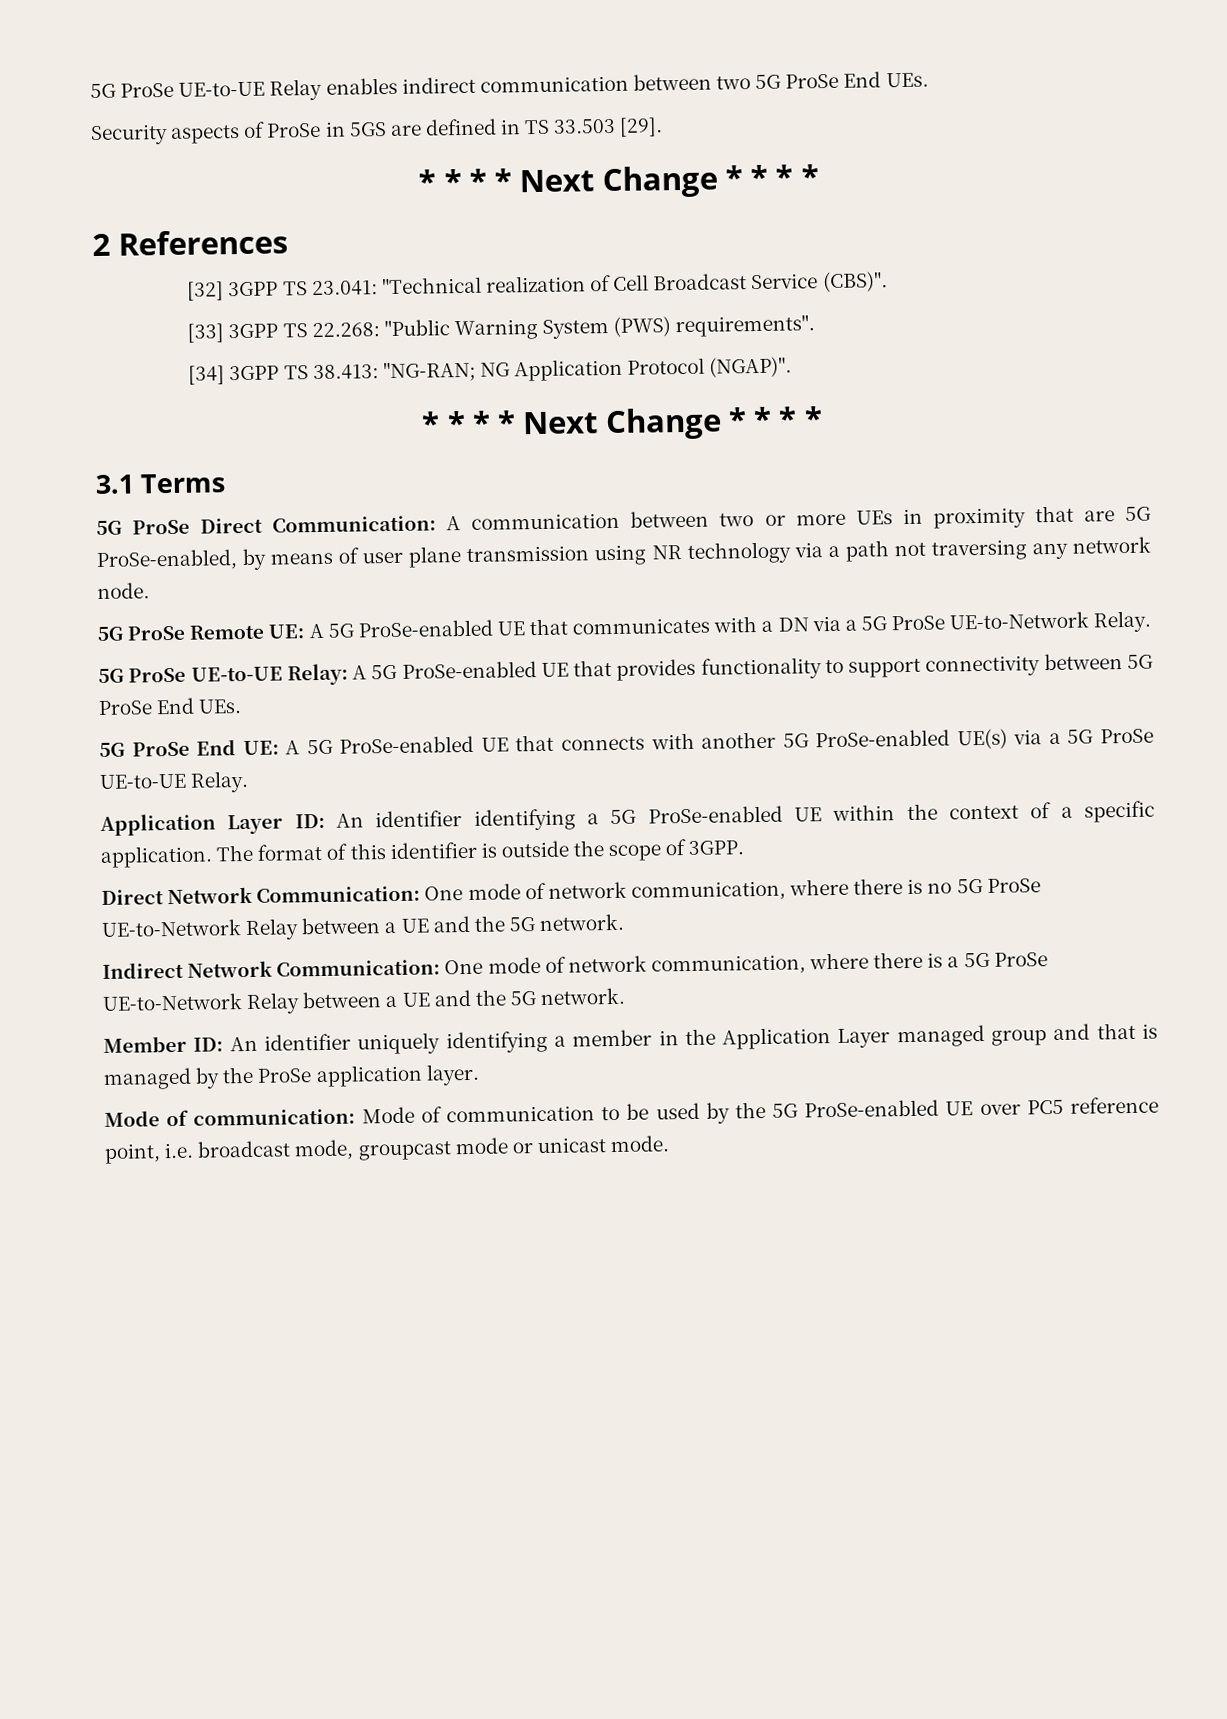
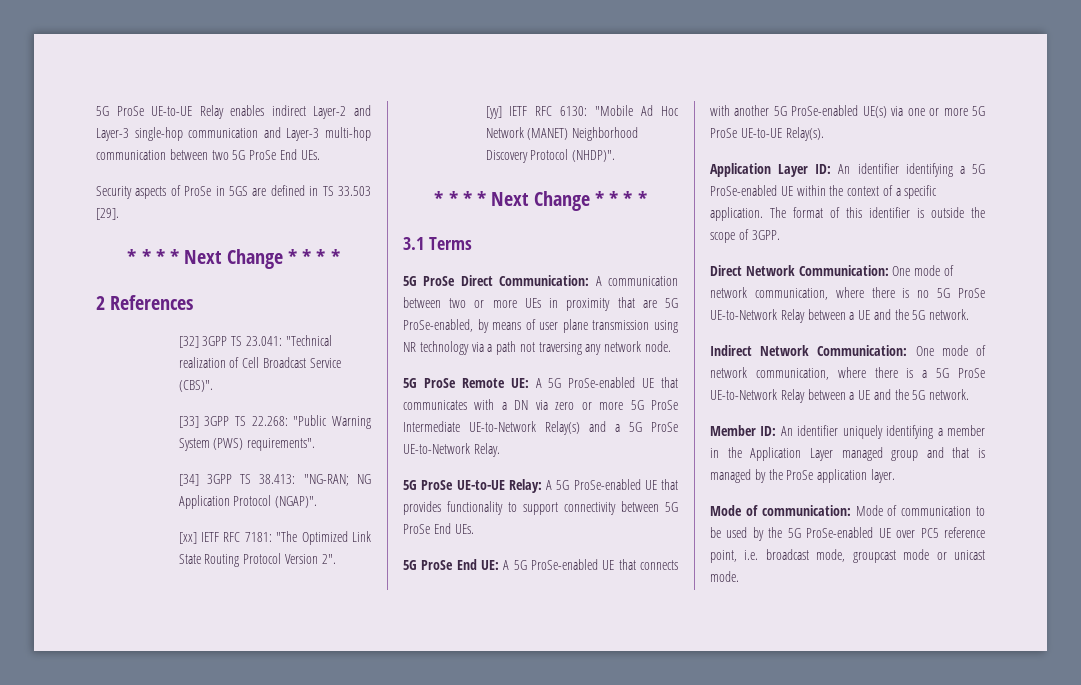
- 5G ProSe UE-to-UE Relay enables indirect communication between two 5G ProSe End UEs.
+ 5G ProSe UE-to-UE Relay enables indirect Layer-2 and Layer-3 single-hop communication and Layer-3 multi-hop communication between two 5G ProSe End UEs.
+ [xx] IETF RFC 7181: "The Optimized Link State Routing Protocol Version 2".
+ [yy] IETF RFC 6130: "Mobile Ad Hoc Network (MANET) Neighborhood Discovery Protocol (NHDP)".
- 5G ProSe Remote UE: A 5G ProSe-enabled UE that communicates with a DN via a 5G ProSe UE-to-Network Relay.
+ 5G ProSe Remote UE: A 5G ProSe-enabled UE that communicates with a DN via zero or more 5G ProSe Intermediate UE-to-Network Relay(s) and a 5G ProSe UE-to-Network Relay.
- 5G ProSe End UE: A 5G ProSe-enabled UE that connects with another 5G ProSe-enabled UE(s) via a 5G ProSe UE-to-UE Relay.
+ 5G ProSe End UE: A 5G ProSe-enabled UE that connects with another 5G ProSe-enabled UE(s) via one or more 5G ProSe UE-to-UE Relay(s).

